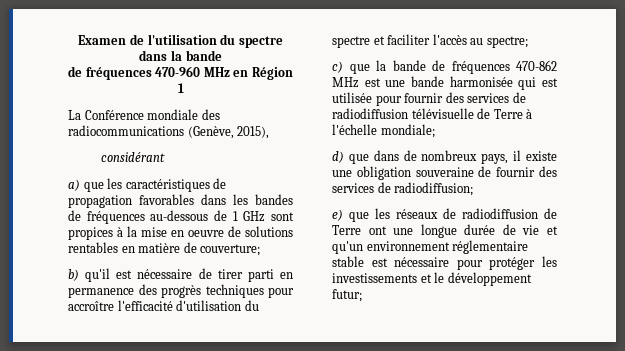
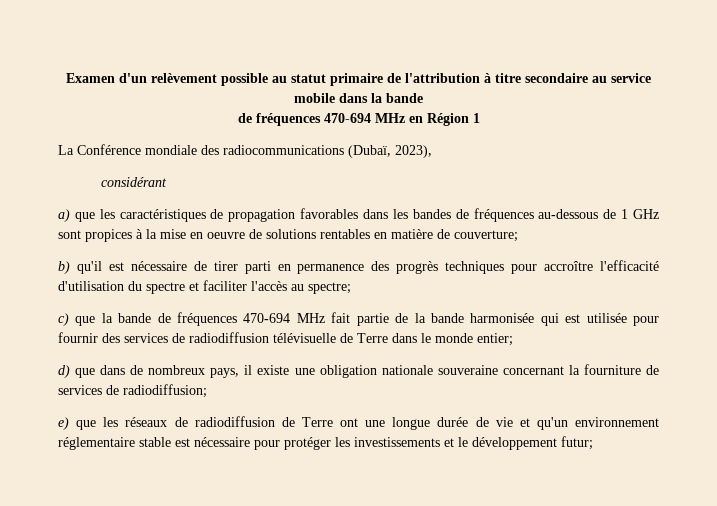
- Examen de l'utilisation du spectre dans la bande
+ Examen d'un relèvement possible au statut primaire de l'attribution à titre secondaire au service mobile dans la bande
- de fréquences 470-960 MHz en Région 1
+ de fréquences 470-694 MHz en Région 1
- La Conférence mondiale des radiocommunications (Genève, 2015),
+ La Conférence mondiale des radiocommunications (Dubaï, 2023),
- c) que la bande de fréquences 470-862 MHz est une bande harmonisée qui est utilisée pour fournir des services de radiodiffusion télévisuelle de Terre à l'échelle mondiale;
+ c) que la bande de fréquences 470-694 MHz fait partie de la bande harmonisée qui est utilisée pour fournir des services de radiodiffusion télévisuelle de Terre dans le monde entier;
- d) que dans de nombreux pays, il existe une obligation souveraine de fournir des services de radiodiffusion;
+ d) que dans de nombreux pays, il existe une obligation nationale souveraine concernant la fourniture de services de radiodiffusion;

